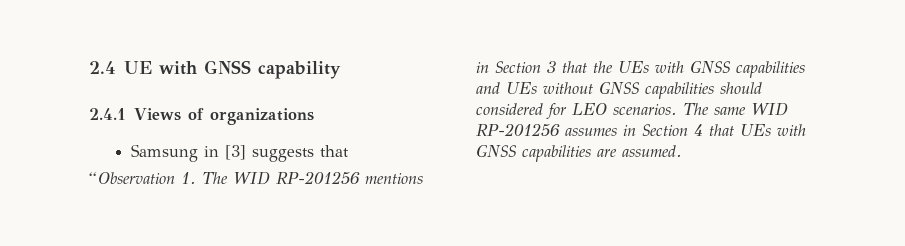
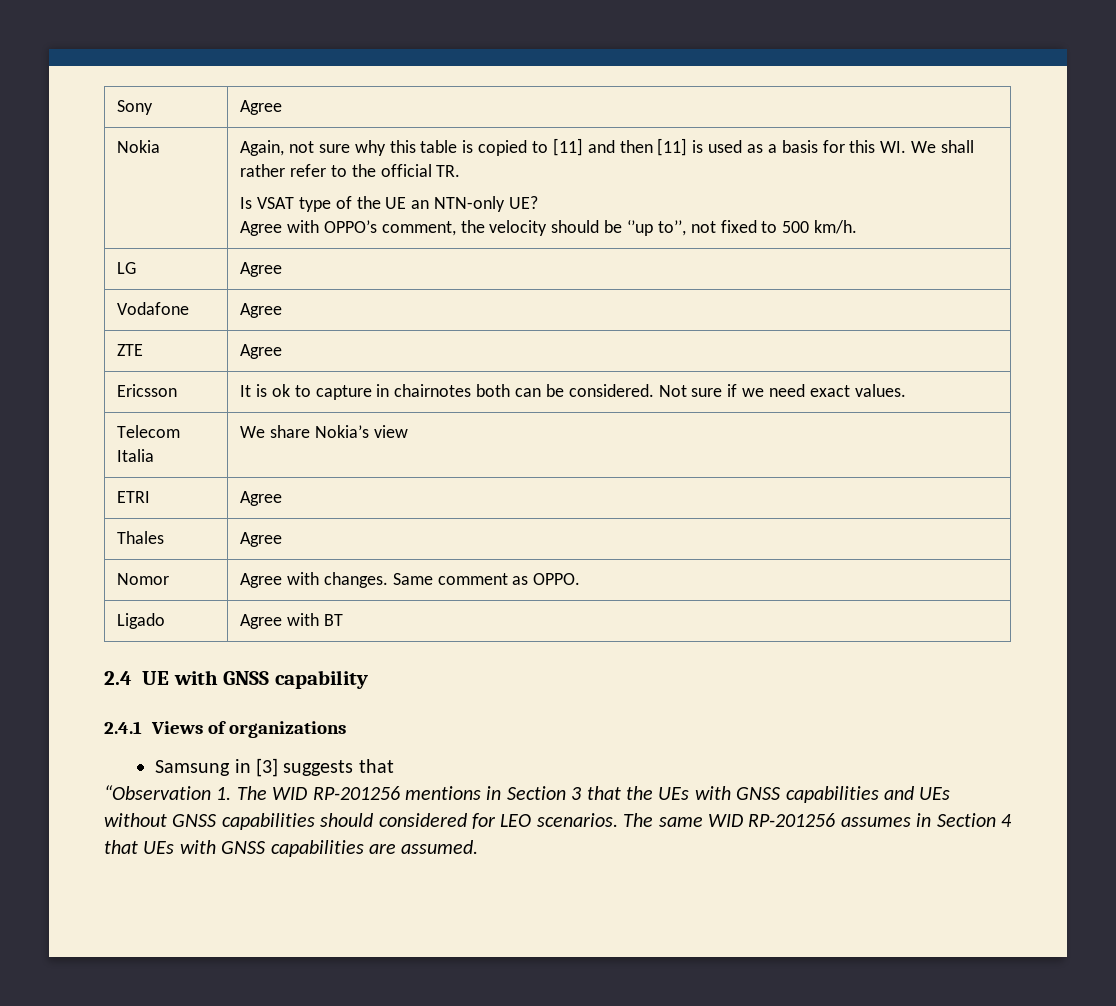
+ Sony | Agree
+ Nokia | Again, not sure why this table is copied to [11] and then [11] is used as a basis for this WI. We shall rather refer to the official TR.
+ Is VSAT type of the UE an NTN-only UE?
+ Agree with OPPO’s comment, the velocity should be ‘’up to’’, not fixed to 500 km/h.
+ LG | Agree
+ Vodafone | Agree
+ ZTE | Agree
+ Ericsson | It is ok to capture in chairnotes both can be considered. Not sure if we need exact values.
+ Telecom Italia | We share Nokia’s view
+ ETRI | Agree
+ Thales | Agree
+ Nomor | Agree with changes. Same comment as OPPO.
+ Ligado | Agree with BT

